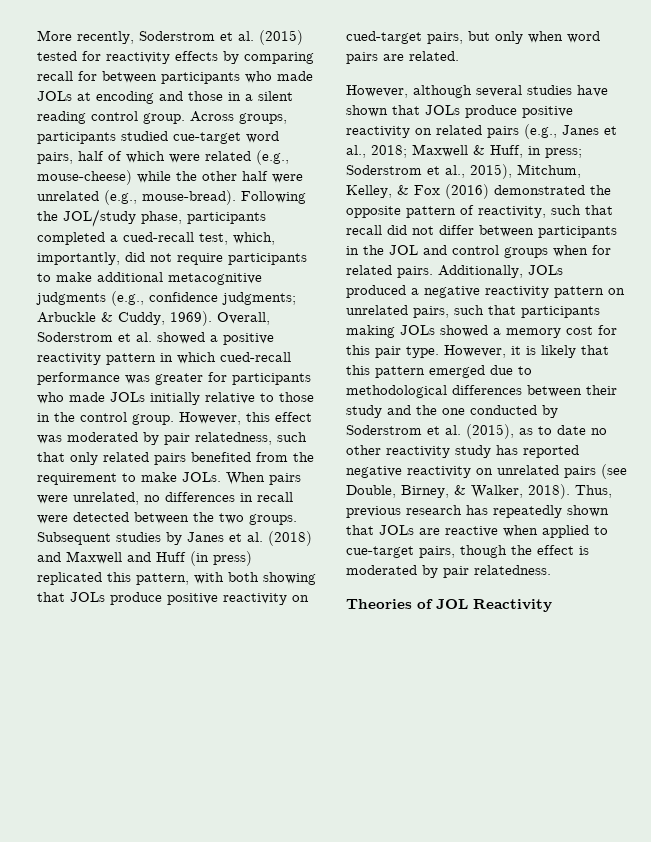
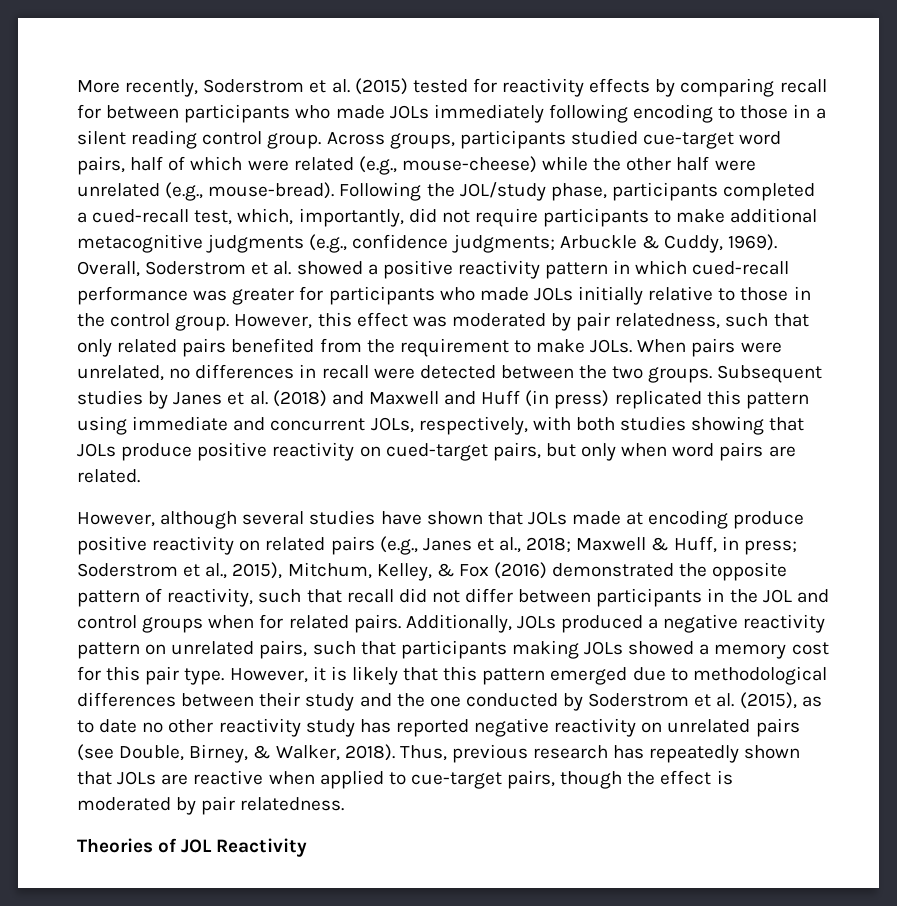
- More recently, Soderstrom et al. (2015) tested for reactivity effects by comparing recall for between participants who made JOLs at encoding and those in a silent reading control group.
+ More recently, Soderstrom et al. (2015) tested for reactivity effects by comparing recall for between participants who made JOLs immediately following encoding to those in a silent reading control group.
- Subsequent studies by Janes et al. (2018) and Maxwell and Huff (in press) replicated this pattern, with both showing that JOLs produce positive reactivity on cued-target pairs, but only when word pairs are related.
+ Subsequent studies by Janes et al. (2018) and Maxwell and Huff (in press) replicated this pattern using immediate and concurrent JOLs, respectively, with both studies showing that JOLs produce positive reactivity on cued-target pairs, but only when word pairs are related.
- However, although several studies have shown that JOLs produce positive reactivity on related pairs (e.g., Janes et al., 2018; Maxwell & Huff, in press; Soderstrom et al., 2015), Mitchum, Kelley, & Fox (2016) demonstrated the opposite pattern of reactivity, such that recall did not differ between participants in the JOL and control groups when for related pairs.
+ However, although several studies have shown that JOLs made at encoding produce positive reactivity on related pairs (e.g., Janes et al., 2018; Maxwell & Huff, in press; Soderstrom et al., 2015), Mitchum, Kelley, & Fox (2016) demonstrated the opposite pattern of reactivity, such that recall did not differ between participants in the JOL and control groups when for related pairs.

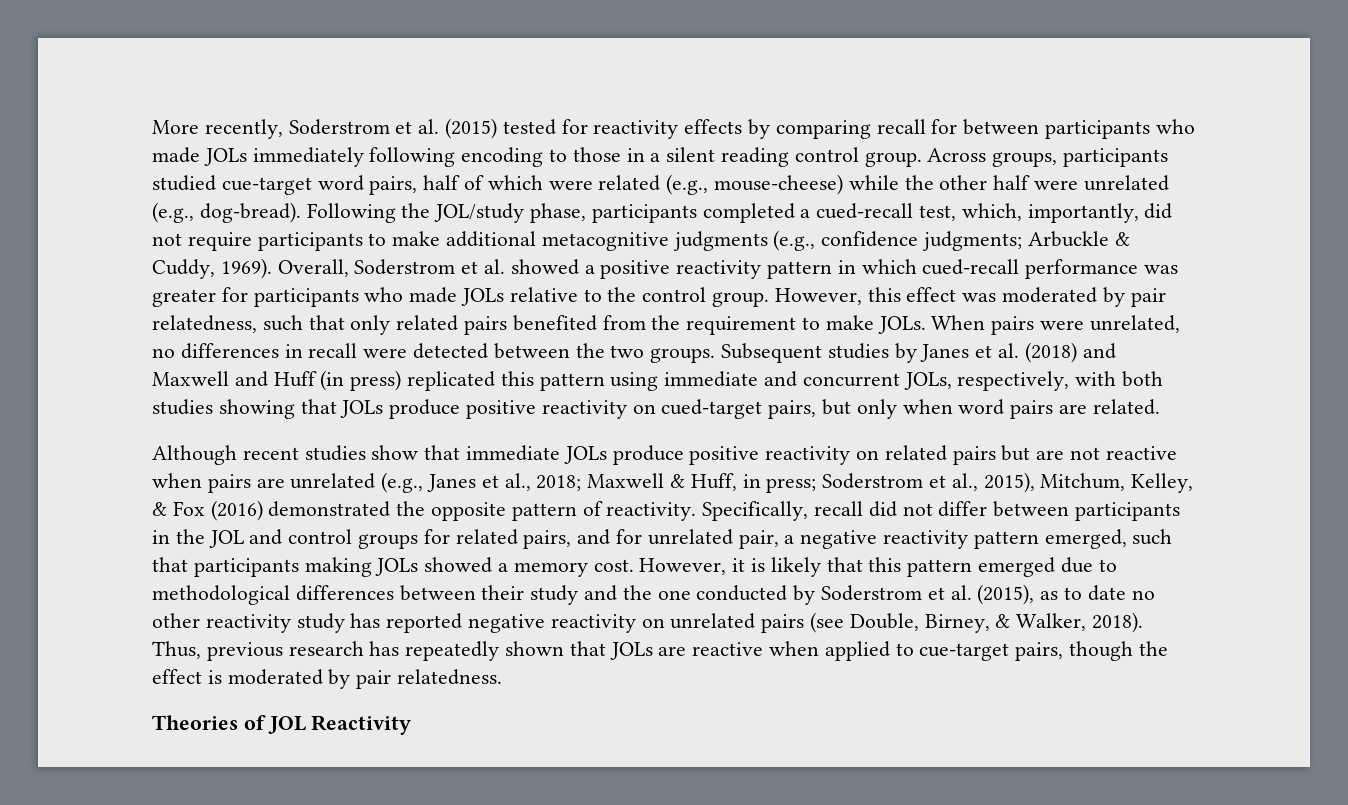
- Across groups, participants studied cue-target word pairs, half of which were related (e.g., mouse-cheese) while the other half were unrelated (e.g., mouse-bread).
+ Across groups, participants studied cue-target word pairs, half of which were related (e.g., mouse-cheese) while the other half were unrelated (e.g., dog-bread).
- Overall, Soderstrom et al. showed a positive reactivity pattern in which cued-recall performance was greater for participants who made JOLs initially relative to those in the control group.
+ Overall, Soderstrom et al. showed a positive reactivity pattern in which cued-recall performance was greater for participants who made JOLs relative to the control group.
- However, although several studies have shown that JOLs made at encoding produce positive reactivity on related pairs (e.g., Janes et al., 2018; Maxwell & Huff, in press; Soderstrom et al., 2015), Mitchum, Kelley, & Fox (2016) demonstrated the opposite pattern of reactivity, such that recall did not differ between participants in the JOL and control groups when for related pairs. Additionally, JOLs produced a negative reactivity pattern on unrelated pairs, such that participants making JOLs showed a memory cost for this pair type.
+ Although recent studies show that immediate JOLs produce positive reactivity on related pairs but are not reactive when pairs are unrelated (e.g., Janes et al., 2018; Maxwell & Huff, in press; Soderstrom et al., 2015), Mitchum, Kelley, & Fox (2016) demonstrated the opposite pattern of reactivity. Specifically, recall did not differ between participants in the JOL and control groups for related pairs, and for unrelated pair, a negative reactivity pattern emerged, such that participants making JOLs showed a memory cost.

